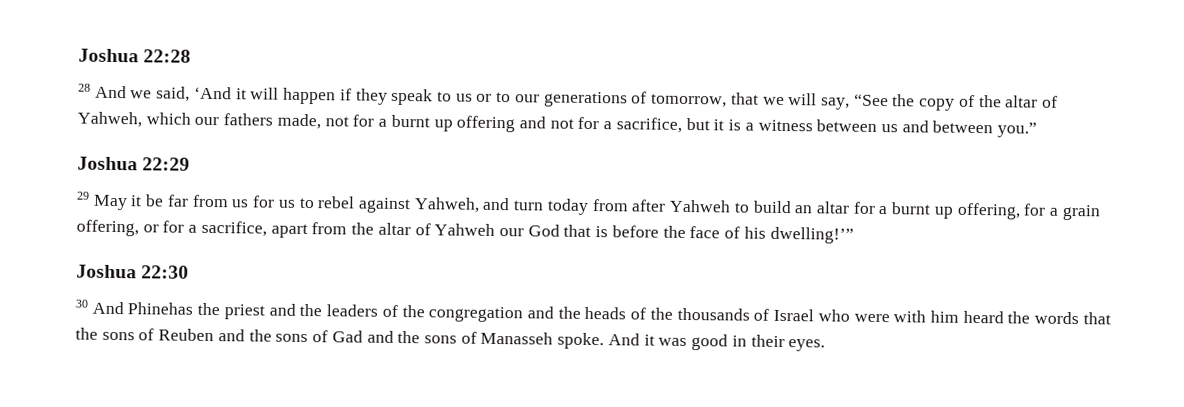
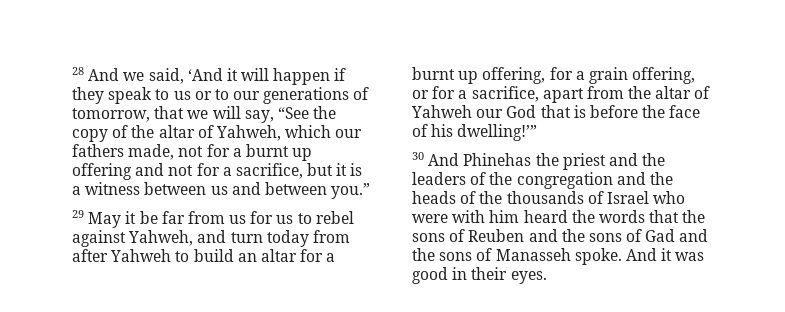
- Joshua 22:28
- Joshua 22:29
- Joshua 22:30

